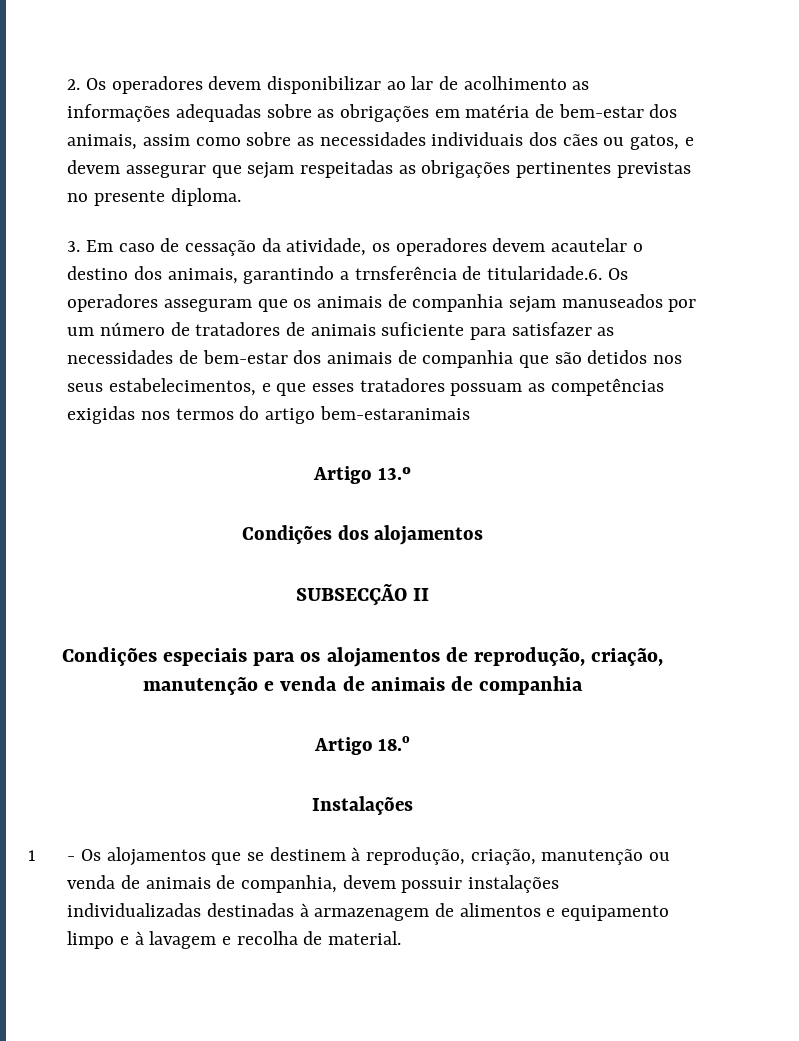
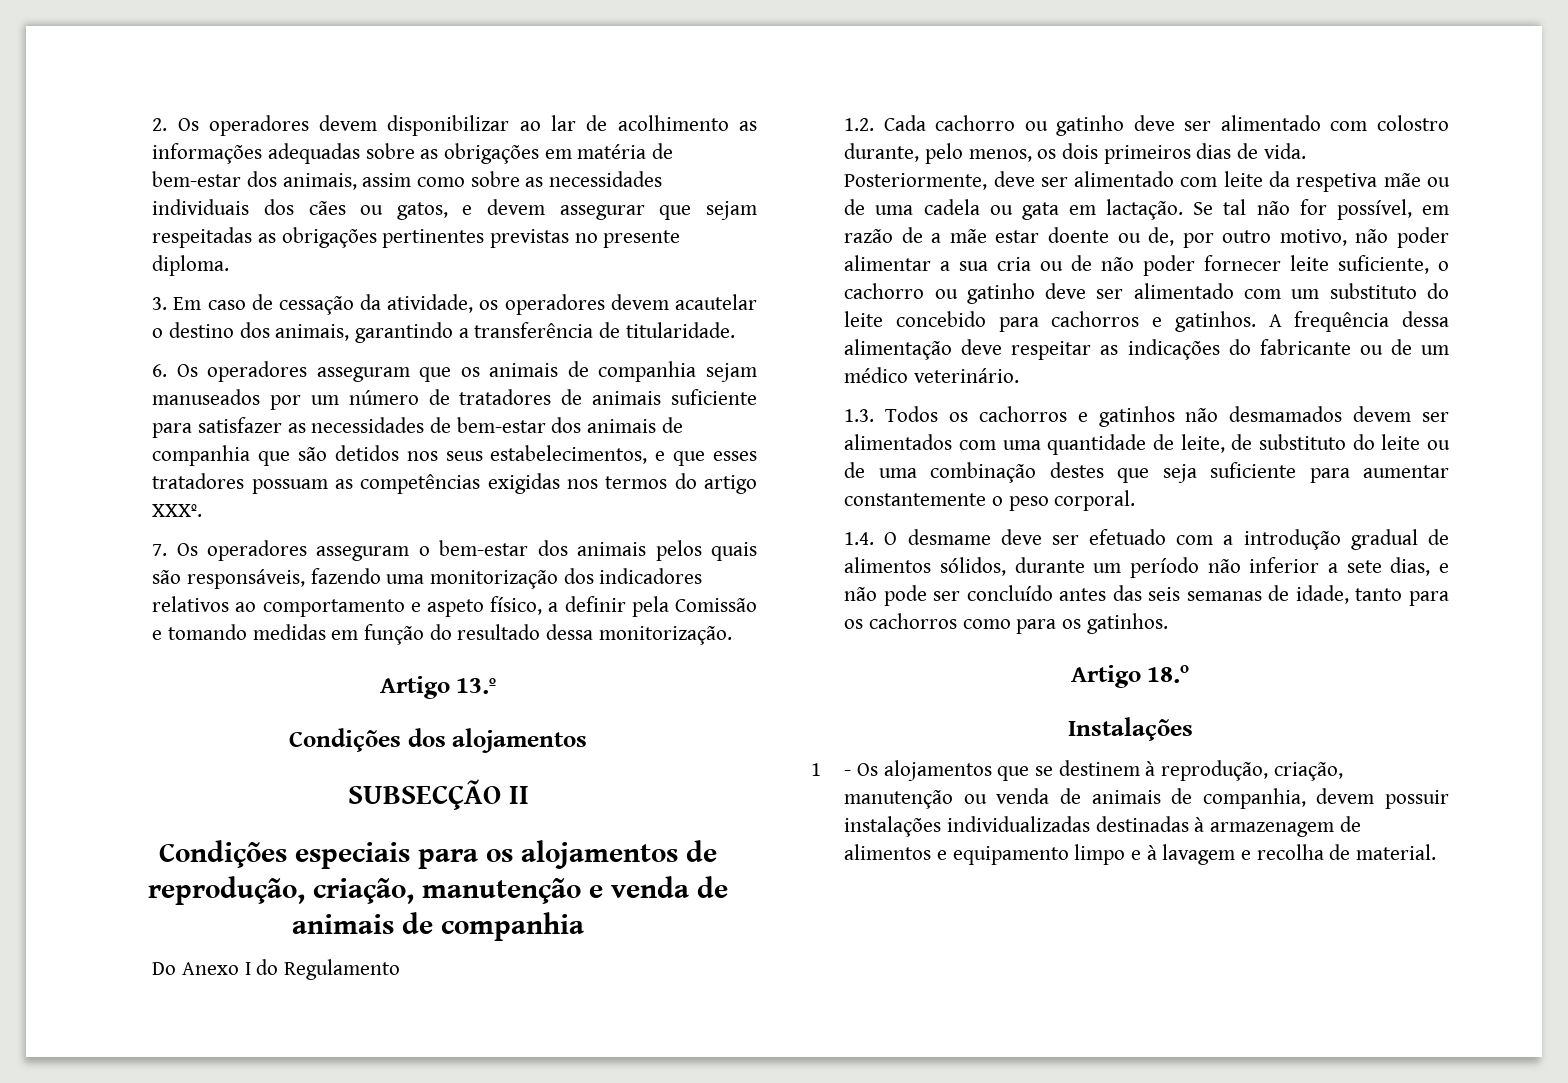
- 3. Em caso de cessação da atividade, os operadores devem acautelar o destino dos animais, garantindo a trnsferência de titularidade.6. Os operadores asseguram que os animais de companhia sejam manuseados por um número de tratadores de animais suficiente para satisfazer as necessidades de bem-estar dos animais de companhia que são detidos nos seus estabelecimentos, e que esses tratadores possuam as competências exigidas nos termos do artigo bem-estaranimais
+ 3. Em caso de cessação da atividade, os operadores devem acautelar o destino dos animais, garantindo a transferência de titularidade.
+ 6. Os operadores asseguram que os animais de companhia sejam manuseados por um número de tratadores de animais suficiente para satisfazer as necessidades de bem-estar dos animais de companhia que são detidos nos seus estabelecimentos, e que esses tratadores possuam as competências exigidas nos termos do artigo XXXº.
+ 7. Os operadores asseguram o bem-estar dos animais pelos quais são responsáveis, fazendo uma monitorização dos indicadores relativos ao comportamento e aspeto físico, a definir pela Comissão e tomando medidas em função do resultado dessa monitorização.
+ Do Anexo I do Regulamento
+ 1.2. Cada cachorro ou gatinho deve ser alimentado com colostro durante, pelo menos, os dois primeiros dias de vida. Posteriormente, deve ser alimentado com leite da respetiva mãe ou de uma cadela ou gata em lactação. Se tal não for possível, em razão de a mãe estar doente ou de, por outro motivo, não poder alimentar a sua cria ou de não poder fornecer leite suficiente, o cachorro ou gatinho deve ser alimentado com um substituto do leite concebido para cachorros e gatinhos. A frequência dessa alimentação deve respeitar as indicações do fabricante ou de um médico veterinário.
+ 1.3. Todos os cachorros e gatinhos não desmamados devem ser alimentados com uma quantidade de leite, de substituto do leite ou de uma combinação destes que seja suficiente para aumentar constantemente o peso corporal.
+ 1.4. O desmame deve ser efetuado com a introdução gradual de alimentos sólidos, durante um período não inferior a sete dias, e não pode ser concluído antes das seis semanas de idade, tanto para os cachorros como para os gatinhos.

